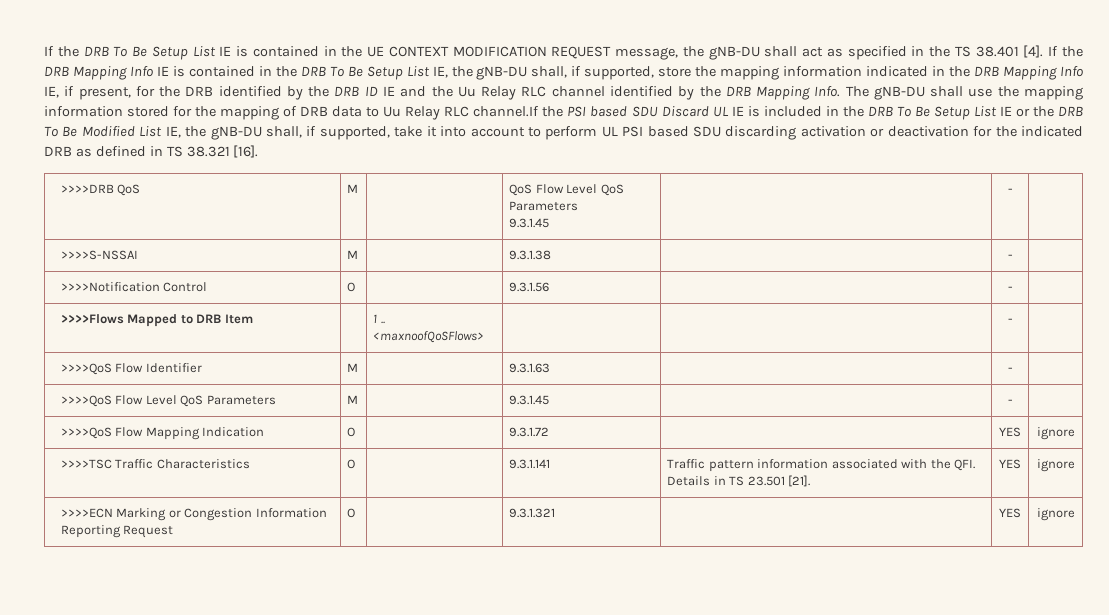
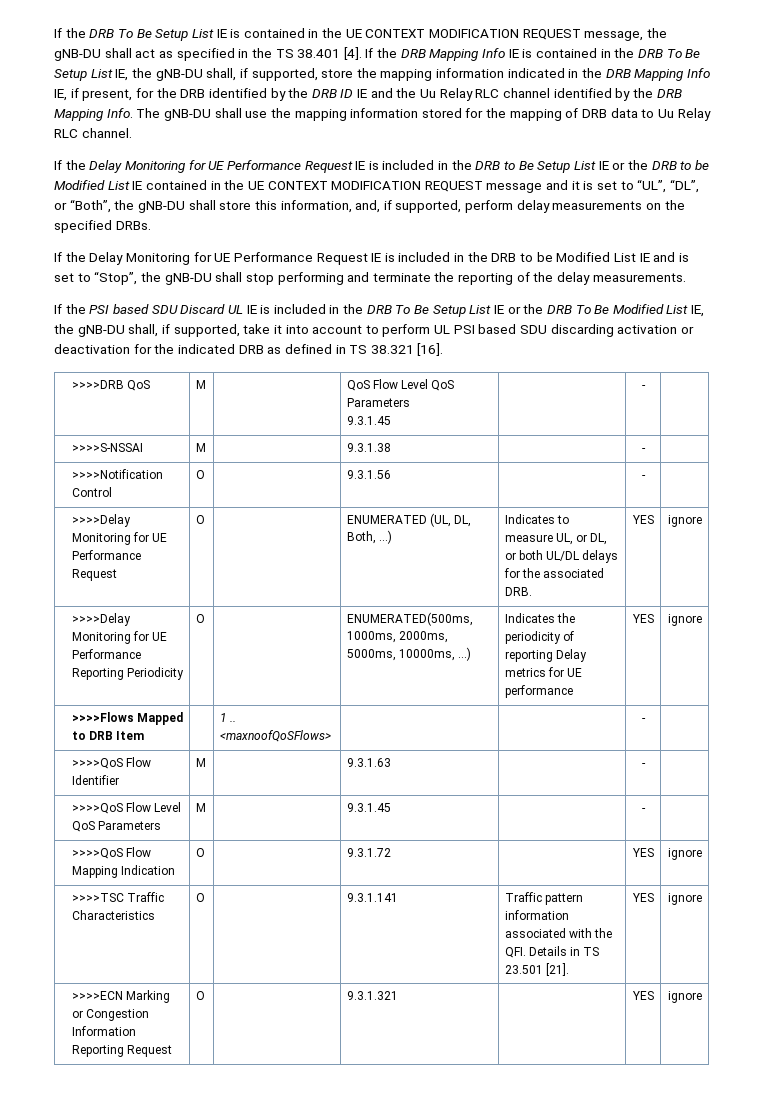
- The gNB-DU shall use the mapping information stored for the mapping of DRB data to Uu Relay RLC channel.If the PSI based SDU Discard UL IE is included in the DRB To Be Setup List IE or the DRB To Be Modified List IE, the gNB-DU shall, if supported, take it into account to perform UL PSI based SDU discarding activation or deactivation for the indicated DRB as defined in TS 38.321 [16].
+ The gNB-DU shall use the mapping information stored for the mapping of DRB data to Uu Relay RLC channel.
+ If the Delay Monitoring for UE Performance Request IE is included in the DRB to Be Setup List IE or the DRB to be Modified List IE contained in the UE CONTEXT MODIFICATION REQUEST message and it is set to “UL”, “DL”, or “Both”, the gNB-DU shall store this information, and, if supported, perform delay measurements on the specified DRBs.
+ If the Delay Monitoring for UE Performance Request IE is included in the DRB to be Modified List IE and is set to “Stop”, the gNB-DU shall stop performing and terminate the reporting of the delay measurements.
+ If the PSI based SDU Discard UL IE is included in the DRB To Be Setup List IE or the DRB To Be Modified List IE, the gNB-DU shall, if supported, take it into account to perform UL PSI based SDU discarding activation or deactivation for the indicated DRB as defined in TS 38.321 [16].
+ >>>>Delay Monitoring for UE Performance Request | O | | ENUMERATED (UL, DL, Both, …) | Indicates to measure UL, or DL, or both UL/DL delays for the associated DRB. | YES | ignore
+ >>>>Delay Monitoring for UE Performance Reporting Periodicity | O | | ENUMERATED(500ms, 1000ms, 2000ms, 5000ms, 10000ms, …) | Indicates the periodicity of reporting Delay metrics for UE performance | YES | ignore

